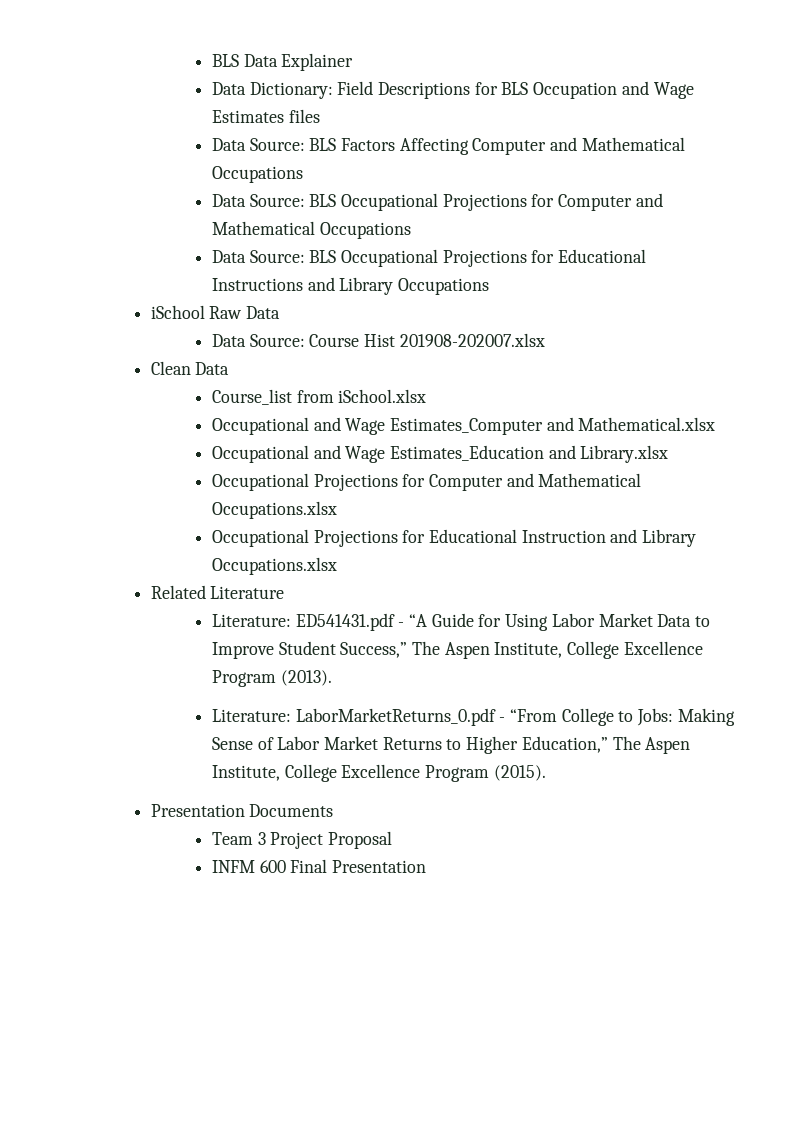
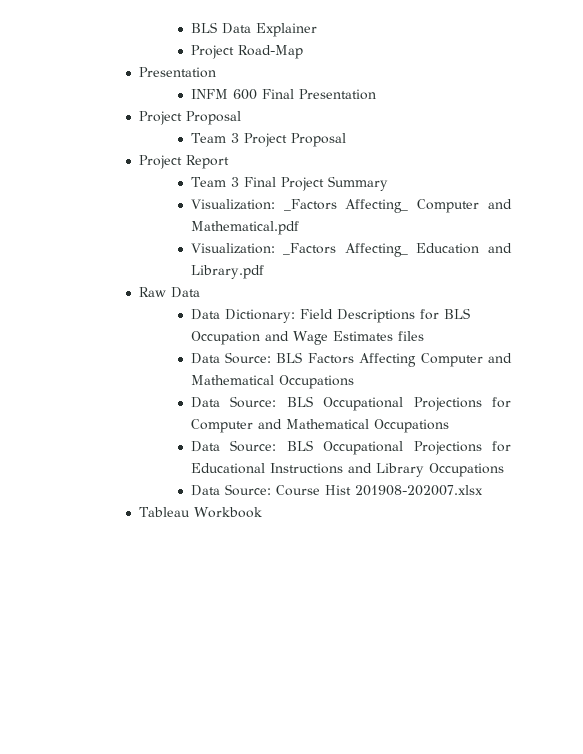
+ Project Road-Map
+ Presentation
+ INFM 600 Final Presentation
+ Project Proposal
+ Team 3 Project Proposal
+ Project Report
+ Team 3 Final Project Summary
+ Visualization: _Factors Affecting_ Computer and Mathematical.pdf
+ Visualization: _Factors Affecting_ Education and Library.pdf
+ Raw Data
- iSchool Raw Data
- Clean Data
- Course_list from iSchool.xlsx
- Occupational and Wage Estimates_Computer and Mathematical.xlsx
- Occupational and Wage Estimates_Education and Library.xlsx
- Occupational Projections for Computer and Mathematical Occupations.xlsx
- Occupational Projections for Educational Instruction and Library Occupations.xlsx
- Related Literature
- Literature: ED541431.pdf - “A Guide for Using Labor Market Data to Improve Student Success,” The Aspen Institute, College Excellence Program (2013).
- Literature: LaborMarketReturns_0.pdf - “From College to Jobs: Making Sense of Labor Market Returns to Higher Education,” The Aspen Institute, College Excellence Program (2015).
- Presentation Documents
- Team 3 Project Proposal
- INFM 600 Final Presentation
+ Tableau Workbook

